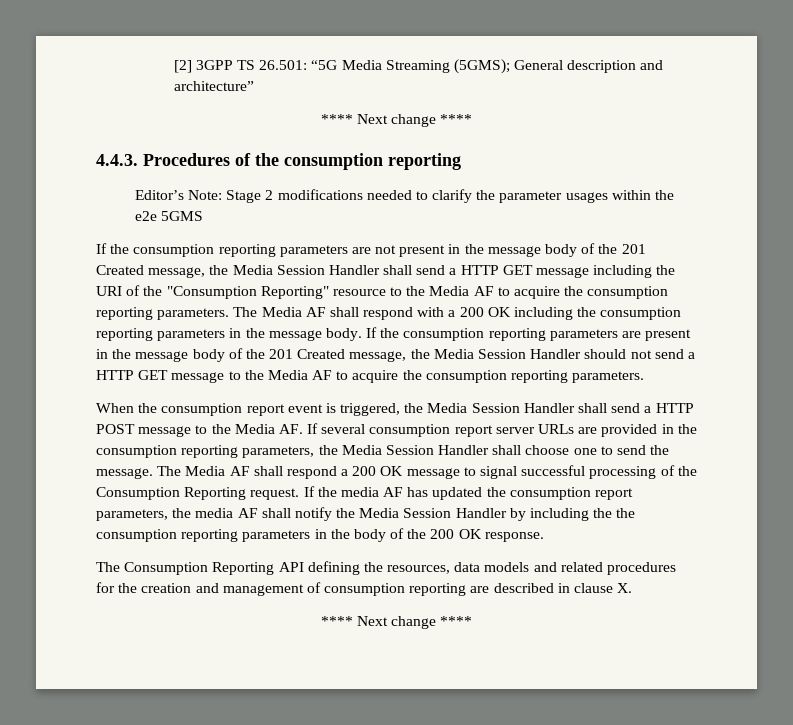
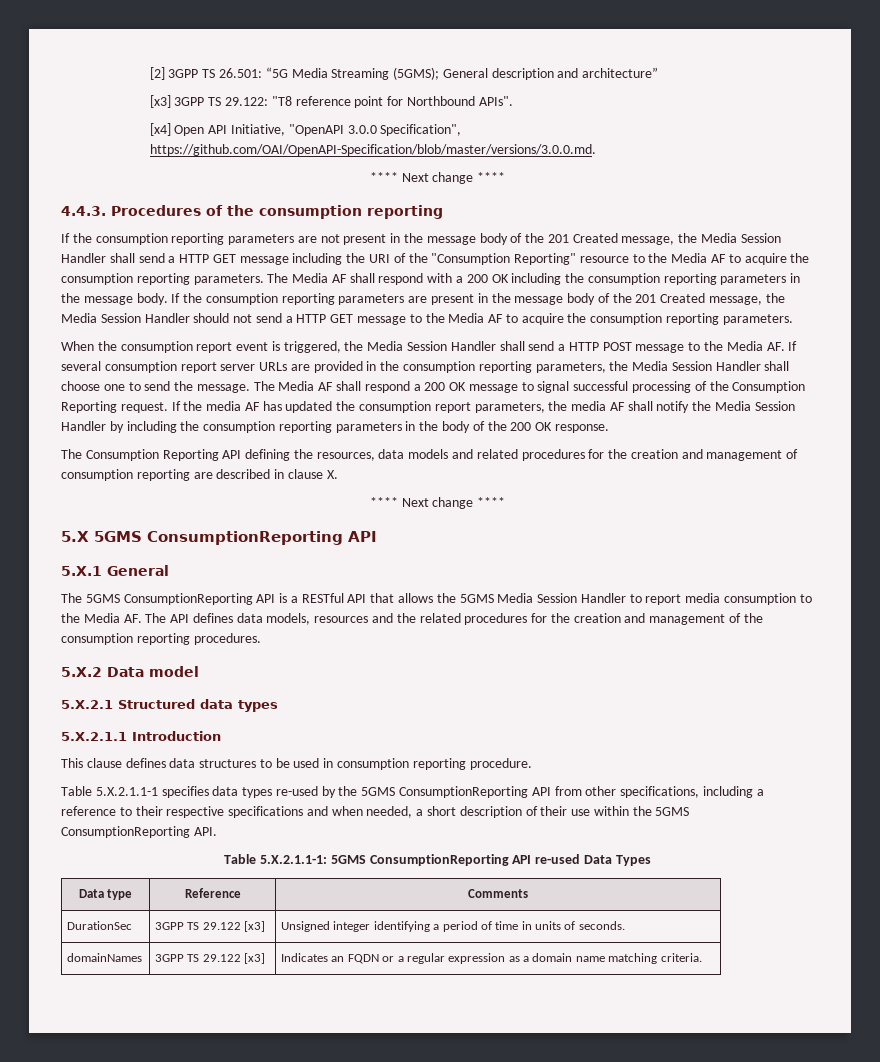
+ [x3] 3GPP TS 29.122: "T8 reference point for Northbound APIs".
+ [x4] Open API Initiative, "OpenAPI 3.0.0 Specification", https://github.com/OAI/OpenAPI-Specification/blob/master/versions/3.0.0.md.
- Editor’s Note: Stage 2 modifications needed to clarify the parameter usages within the e2e 5GMS
- If the media AF has updated the consumption report parameters, the media AF shall notify the Media Session Handler by including the the consumption reporting parameters in the body of the 200 OK response.
+ If the media AF has updated the consumption report parameters, the media AF shall notify the Media Session Handler by including the consumption reporting parameters in the body of the 200 OK response.
+ 5.X 5GMS ConsumptionReporting API
+ 5.X.1 General
+ The 5GMS ConsumptionReporting API is a RESTful API that allows the 5GMS Media Session Handler to report media consumption to the Media AF. The API defines data models, resources and the related procedures for the creation and management of the consumption reporting procedures.
+ 5.X.2 Data model
+ 5.X.2.1 Structured data types
+ 5.X.2.1.1 Introduction
+ This clause defines data structures to be used in consumption reporting procedure.
+ Table 5.X.2.1.1-1 specifies data types re-used by the 5GMS ConsumptionReporting API from other specifications, including a reference to their respective specifications and when needed, a short description of their use within the 5GMS ConsumptionReporting API.
+ Table 5.X.2.1.1-1: 5GMS ConsumptionReporting API re-used Data Types
+ Data type | Reference | Comments
+ DurationSec | 3GPP TS 29.122 [x3] | Unsigned integer identifying a period of time in units of seconds.
+ domainNames | 3GPP TS 29.122 [x3] | Indicates an FQDN or a regular expression as a domain name matching criteria.

